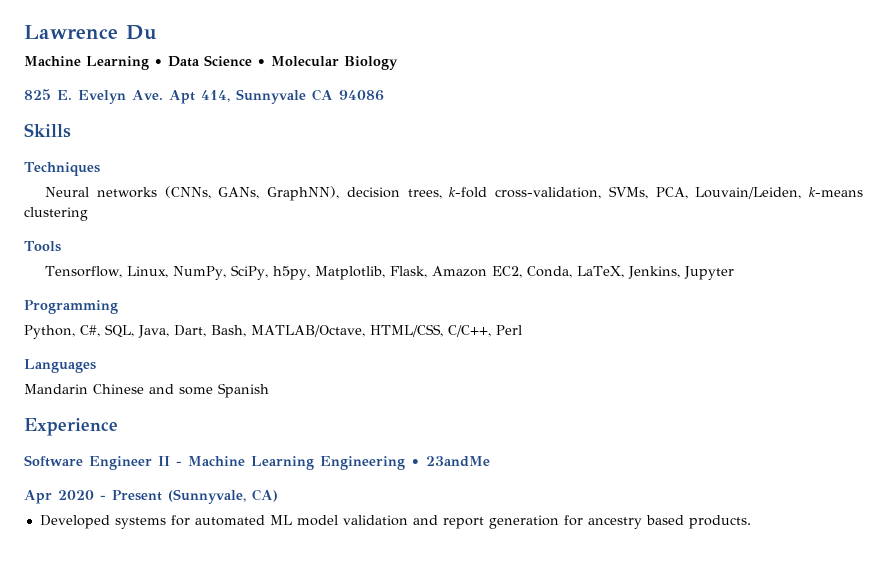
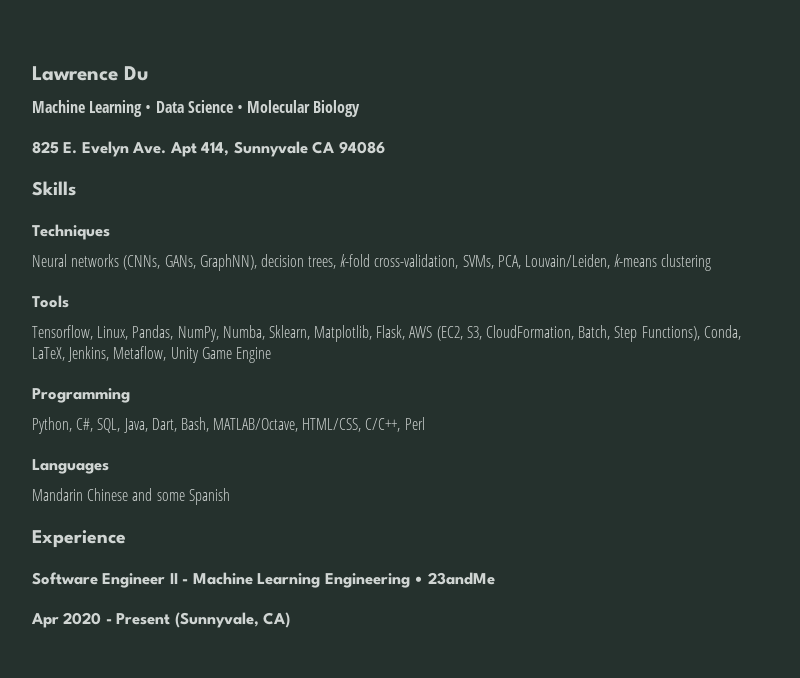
- Tensorflow, Linux, NumPy, SciPy, h5py, Matplotlib, Flask, Amazon EC2, Conda, LaTeX, Jenkins, Jupyter
+ Tensorflow, Linux, Pandas, NumPy, Numba, Sklearn, Matplotlib, Flask, AWS (EC2, S3, CloudFormation, Batch, Step Functions), Conda, LaTeX, Jenkins, Metaflow, Unity Game Engine
- Developed systems for automated ML model validation and report generation for ancestry based products.

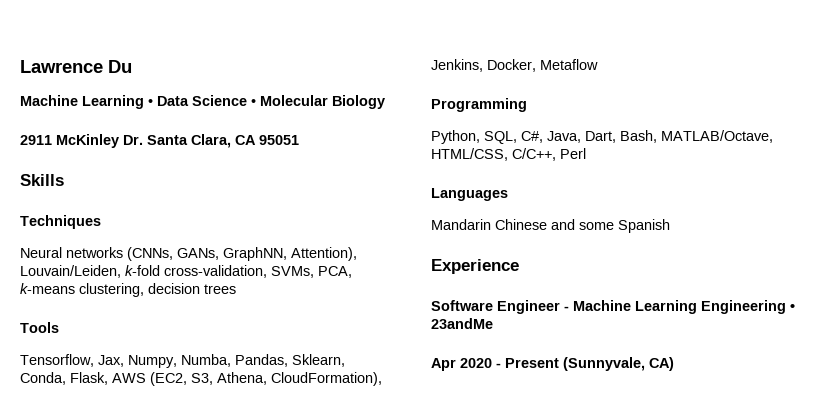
- 825 E. Evelyn Ave. Apt 414, Sunnyvale CA 94086
+ 2911 McKinley Dr. Santa Clara, CA 95051
- Neural networks (CNNs, GANs, GraphNN), decision trees, k-fold cross-validation, SVMs, PCA, Louvain/Leiden, k-means clustering
+ Neural networks (CNNs, GANs, GraphNN, Attention), Louvain/Leiden, k-fold cross-validation, SVMs, PCA, k-means clustering, decision trees
  Tools
- Tensorflow, Linux, Pandas, NumPy, Numba, Sklearn, Matplotlib, Flask, AWS (EC2, S3, CloudFormation, Batch, Step Functions), Conda, LaTeX, Jenkins, Metaflow, Unity Game Engine
+ Tensorflow, Jax, Numpy, Numba, Pandas, Sklearn, Conda, Flask, AWS (EC2, S3, Athena, CloudFormation), Jenkins, Docker, Metaflow
- Python, C#, SQL, Java, Dart, Bash, MATLAB/Octave, HTML/CSS, C/C++, Perl
+ Python, SQL, C#, Java, Dart, Bash, MATLAB/Octave, HTML/CSS, C/C++, Perl
- Software Engineer II - Machine Learning Engineering • 23andMe
+ Software Engineer - Machine Learning Engineering • 23andMe

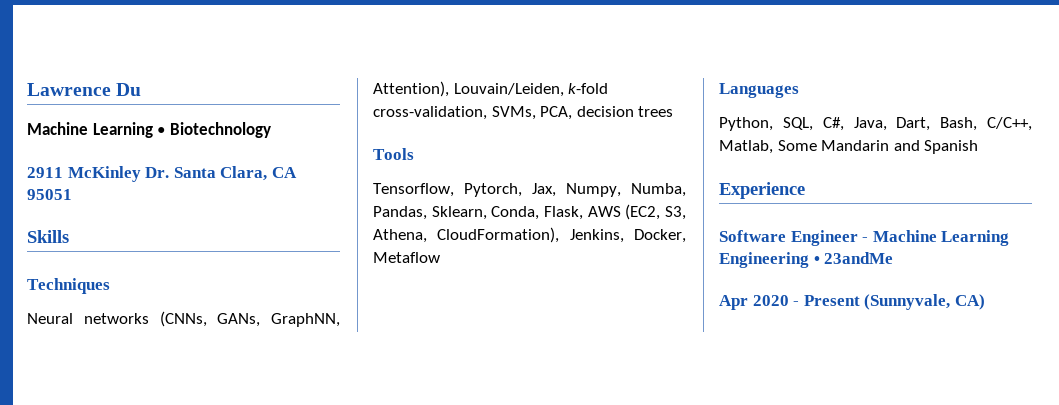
- Machine Learning • Data Science • Molecular Biology
+ Machine Learning • Biotechnology
- Neural networks (CNNs, GANs, GraphNN, Attention), Louvain/Leiden, k-fold cross-validation, SVMs, PCA, k-means clustering, decision trees
+ Neural networks (CNNs, GANs, GraphNN, Attention), Louvain/Leiden, k-fold cross-validation, SVMs, PCA, decision trees
- Tensorflow, Jax, Numpy, Numba, Pandas, Sklearn, Conda, Flask, AWS (EC2, S3, Athena, CloudFormation), Jenkins, Docker, Metaflow
+ Tensorflow, Pytorch, Jax, Numpy, Numba, Pandas, Sklearn, Conda, Flask, AWS (EC2, S3, Athena, CloudFormation), Jenkins, Docker, Metaflow
- Programming
+ Languages
- Python, SQL, C#, Java, Dart, Bash, MATLAB/Octave, HTML/CSS, C/C++, Perl
- Languages
- Mandarin Chinese and some Spanish
+ Python, SQL, C#, Java, Dart, Bash, C/C++, Matlab, Some Mandarin and Spanish

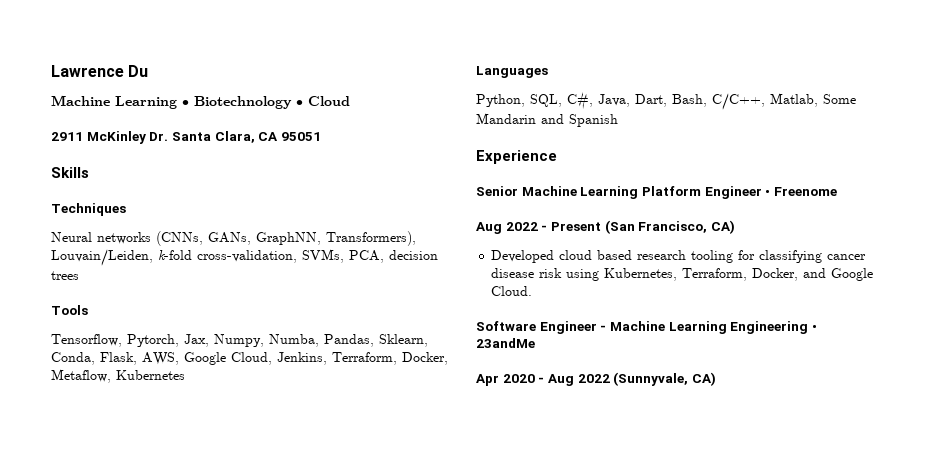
- Machine Learning • Biotechnology
+ Machine Learning • Biotechnology • Cloud
- Neural networks (CNNs, GANs, GraphNN, Attention), Louvain/Leiden, k-fold cross-validation, SVMs, PCA, decision trees
+ Neural networks (CNNs, GANs, GraphNN, Transformers), Louvain/Leiden, k-fold cross-validation, SVMs, PCA, decision trees
- Tensorflow, Pytorch, Jax, Numpy, Numba, Pandas, Sklearn, Conda, Flask, AWS (EC2, S3, Athena, CloudFormation), Jenkins, Docker, Metaflow
+ Tensorflow, Pytorch, Jax, Numpy, Numba, Pandas, Sklearn, Conda, Flask, AWS, Google Cloud, Jenkins, Terraform, Docker, Metaflow, Kubernetes
+ Senior Machine Learning Platform Engineer • Freenome
+ Aug 2022 - Present (San Francisco, CA)
+ Developed cloud based research tooling for classifying cancer disease risk using Kubernetes, Terraform, Docker, and Google Cloud.
- Apr 2020 - Present (Sunnyvale, CA)
+ Apr 2020 - Aug 2022 (Sunnyvale, CA)

